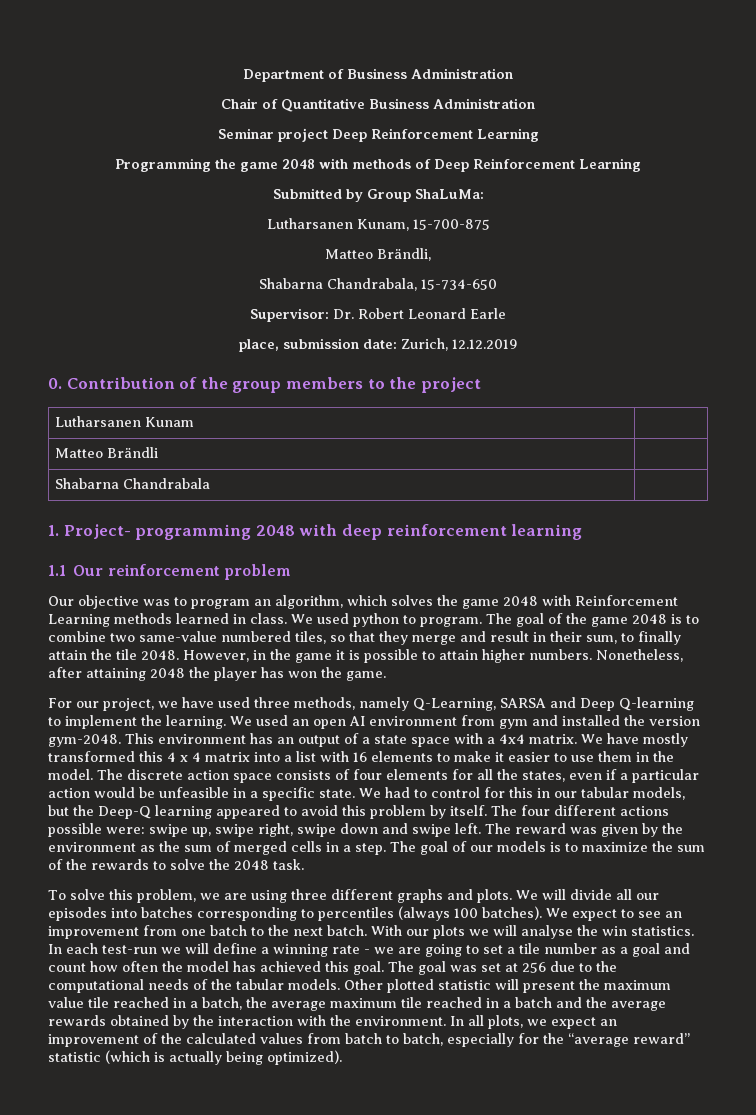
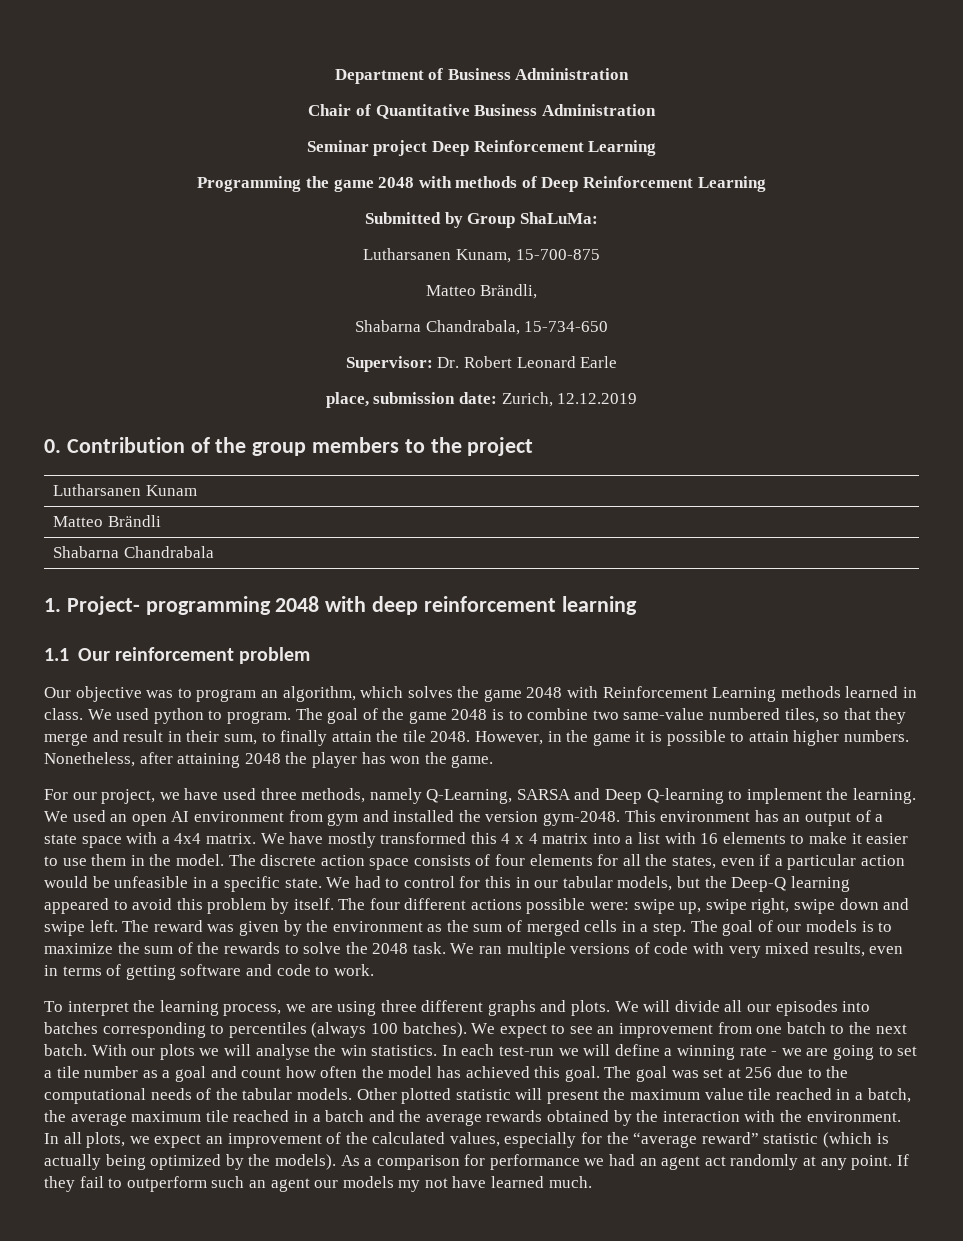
- The goal of our models is to maximize the sum of the rewards to solve the 2048 task.
- To solve this problem, we are using three different graphs and plots.
+ The goal of our models is to maximize the sum of the rewards to solve the 2048 task. We ran multiple versions of code with very mixed results, even in terms of getting software and code to work.
+ To interpret the learning process, we are using three different graphs and plots.
- In all plots, we expect an improvement of the calculated values from batch to batch, especially for the “average reward” statistic (which is actually being optimized).
+ In all plots, we expect an improvement of the calculated values, especially for the “average reward” statistic (which is actually being optimized by the models). As a comparison for performance we had an agent act randomly at any point. If they fail to outperform such an agent our models my not have learned much.

